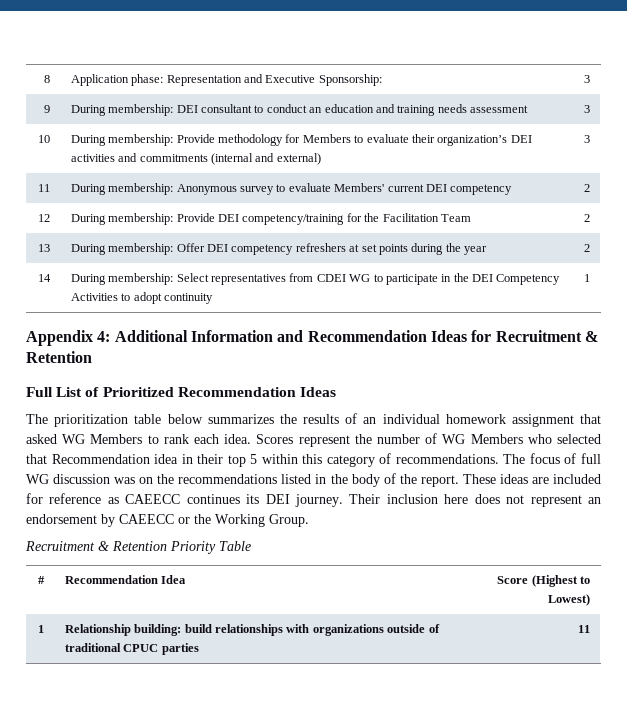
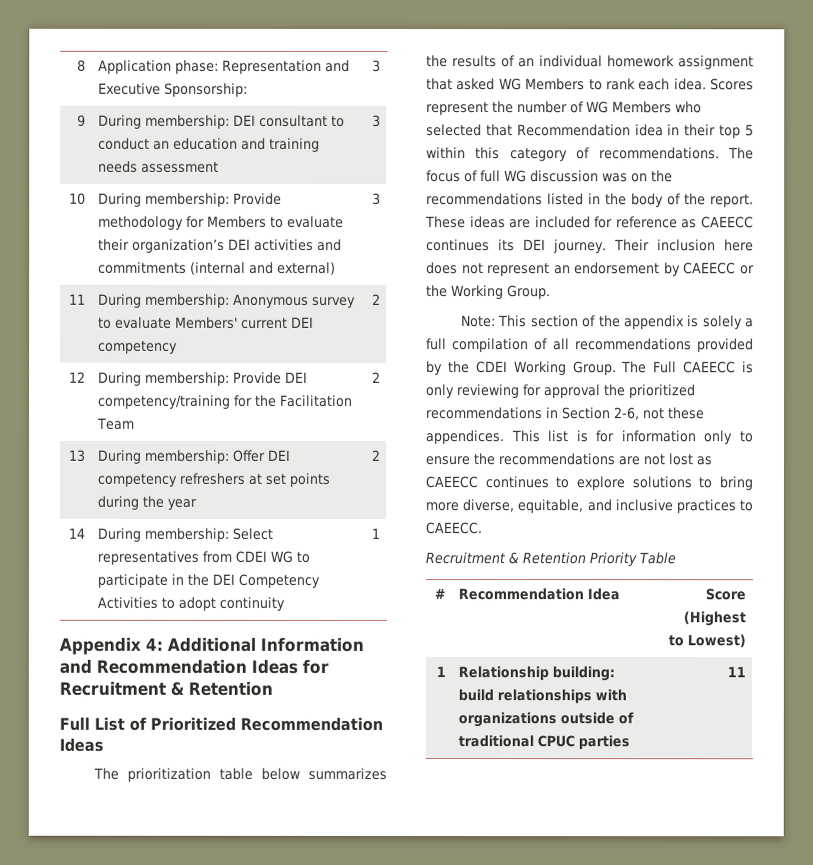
+ Note: This section of the appendix is solely a full compilation of all recommendations provided by the CDEI Working Group. The Full CAEECC is only reviewing for approval the prioritized recommendations in Section 2-6, not these appendices. This list is for information only to ensure the recommendations are not lost as CAEECC continues to explore solutions to bring more diverse, equitable, and inclusive practices to CAEECC.

